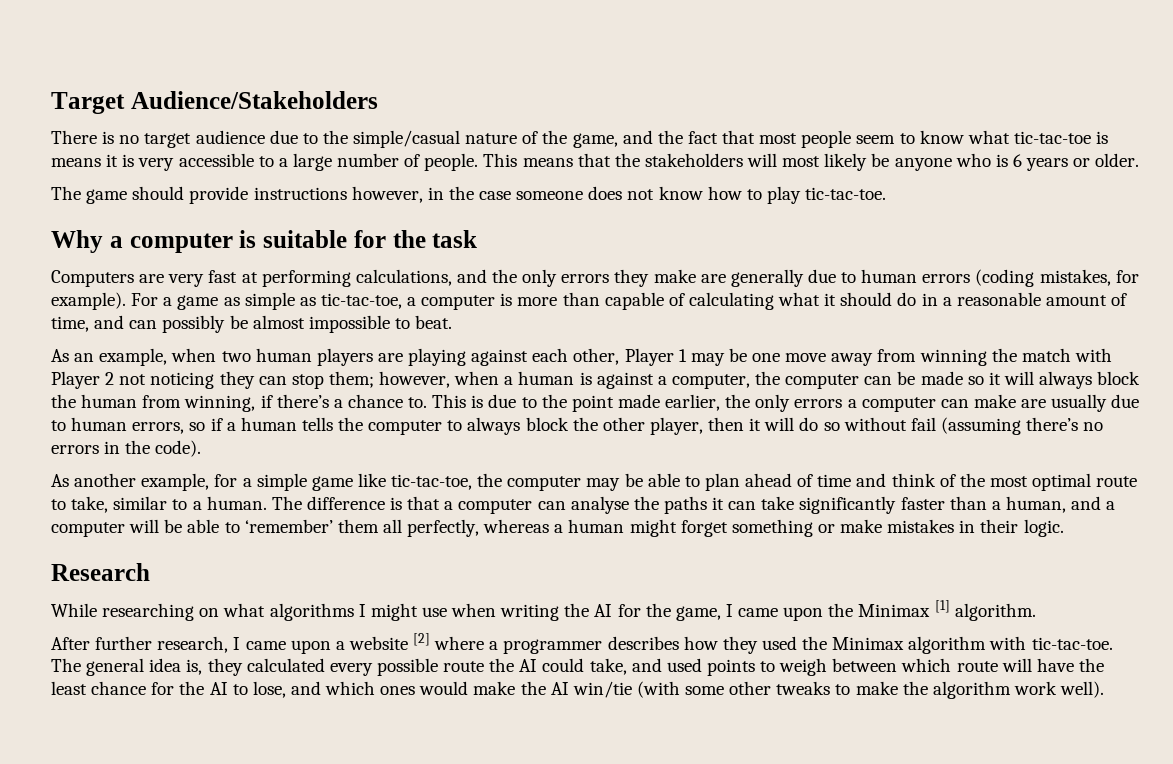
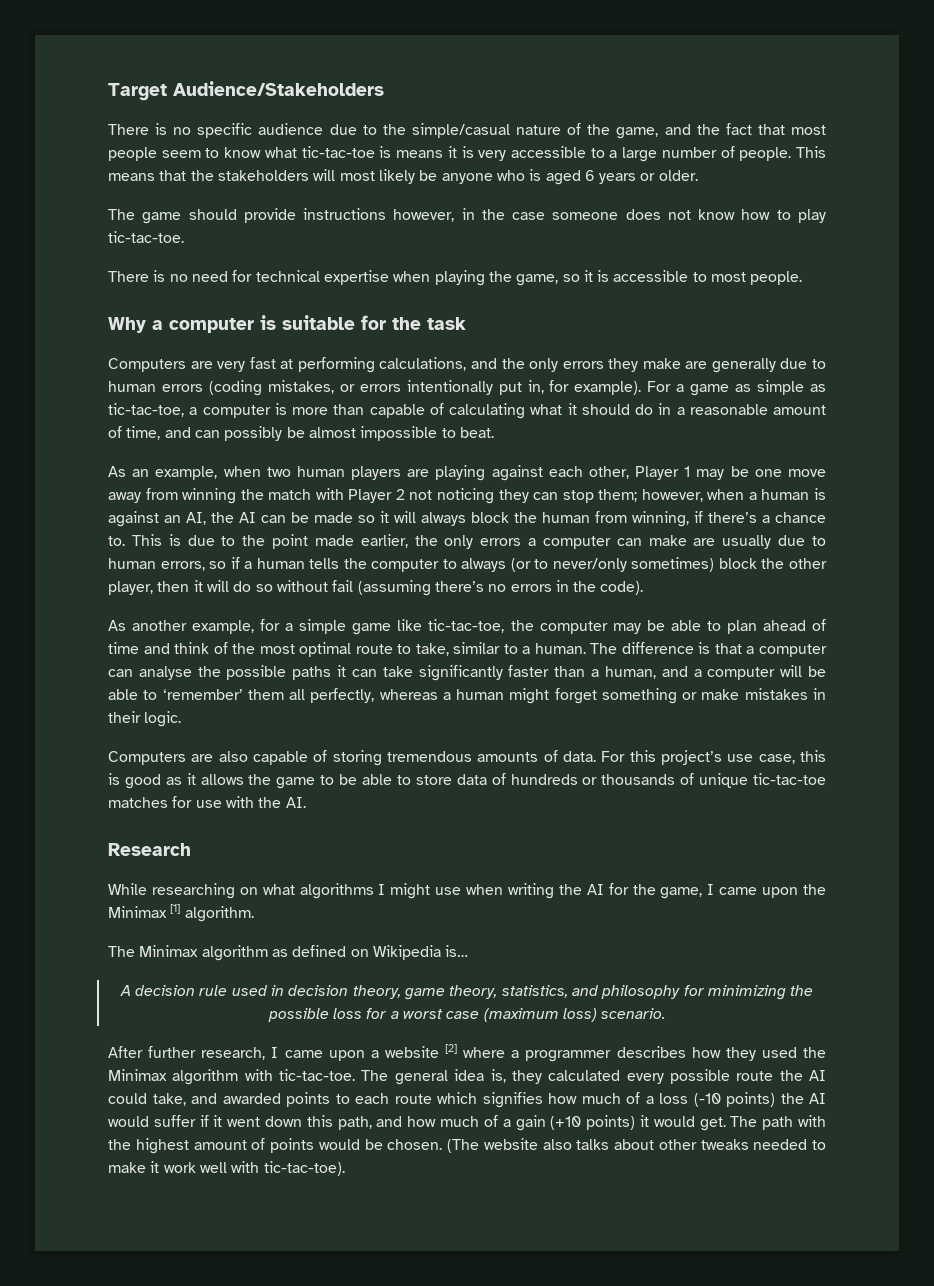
- There is no target audience due to the simple/casual nature of the game, and the fact that most people seem to know what tic-tac-toe is means it is very accessible to a large number of people.
+ There is no specific audience due to the simple/casual nature of the game, and the fact that most people seem to know what tic-tac-toe is means it is very accessible to a large number of people.
- This means that the stakeholders will most likely be anyone who is 6 years or older.
+ This means that the stakeholders will most likely be anyone who is aged 6 years or older.
+ There is no need for technical expertise when playing the game, so it is accessible to most people.
- Computers are very fast at performing calculations, and the only errors they make are generally due to human errors (coding mistakes, for example).
+ Computers are very fast at performing calculations, and the only errors they make are generally due to human errors (coding mistakes, or errors intentionally put in, for example).
- As an example, when two human players are playing against each other, Player 1 may be one move away from winning the match with Player 2 not noticing they can stop them; however, when a human is against a computer, the computer can be made so it will always block the human from winning, if there’s a chance to.
+ As an example, when two human players are playing against each other, Player 1 may be one move away from winning the match with Player 2 not noticing they can stop them; however, when a human is against an AI, the AI can be made so it will always block the human from winning, if there’s a chance to.
- This is due to the point made earlier, the only errors a computer can make are usually due to human errors, so if a human tells the computer to always block the other player, then it will do so without fail (assuming there’s no errors in the code).
+ This is due to the point made earlier, the only errors a computer can make are usually due to human errors, so if a human tells the computer to always (or to never/only sometimes) block the other player, then it will do so without fail (assuming there’s no errors in the code).
- The difference is that a computer can analyse the paths it can take significantly faster than a human, and a computer will be able to ‘remember’ them all perfectly, whereas a human might forget something or make mistakes in their logic.
+ The difference is that a computer can analyse the possible paths it can take significantly faster than a human, and a computer will be able to ‘remember’ them all perfectly, whereas a human might forget something or make mistakes in their logic.
+ Computers are also capable of storing tremendous amounts of data. For this project’s use case, this is good as it allows the game to be able to store data of hundreds or thousands of unique tic-tac-toe matches for use with the AI.
+ The Minimax algorithm as defined on Wikipedia is…
+ A decision rule used in decision theory, game theory, statistics, and philosophy for minimizing the possible loss for a worst case (maximum loss) scenario.
- The general idea is, they calculated every possible route the AI could take, and used points to weigh between which route will have the least chance for the AI to lose, and which ones would make the AI win/tie (with some other tweaks to make the algorithm work well).
+ The general idea is, they calculated every possible route the AI could take, and awarded points to each route which signifies how much of a loss (-10 points) the AI would suffer if it went down this path, and how much of a gain (+10 points) it would get. The path with the highest amount of points would be chosen. (The website also talks about other tweaks needed to make it work well with tic-tac-toe).

